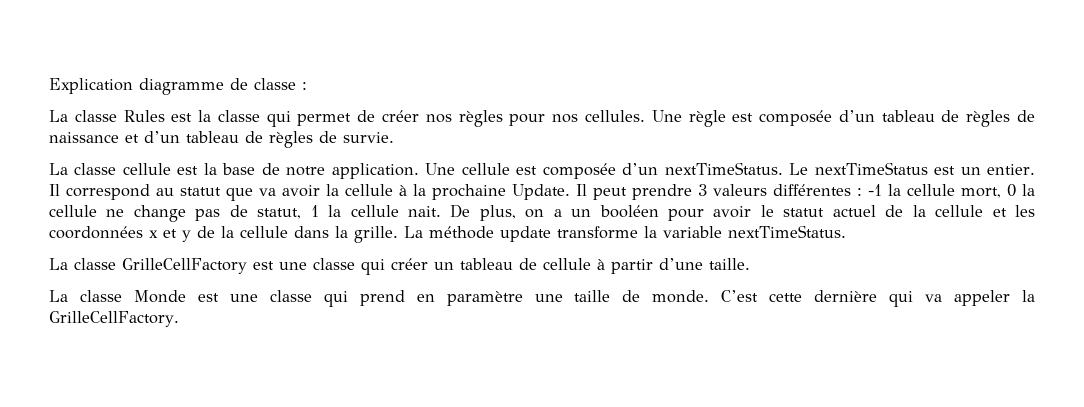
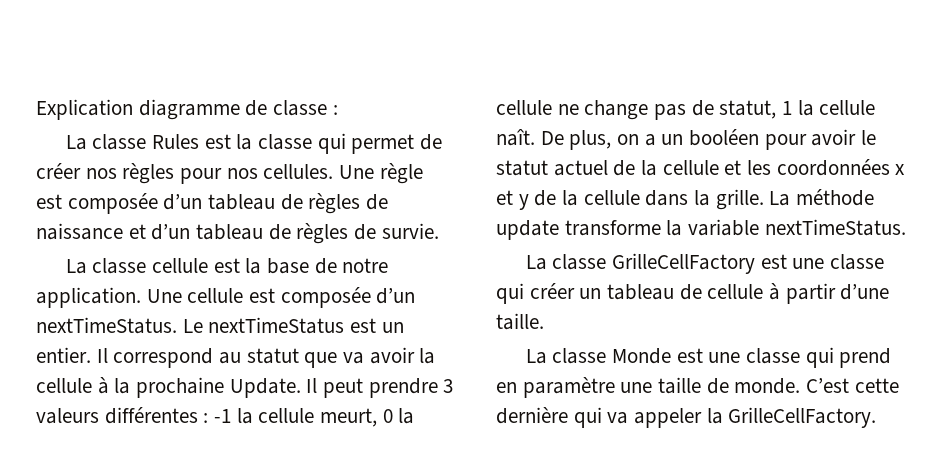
- Il peut prendre 3 valeurs différentes : -1 la cellule mort, 0 la cellule ne change pas de statut, 1 la cellule nait.
+ Il peut prendre 3 valeurs différentes : -1 la cellule meurt, 0 la cellule ne change pas de statut, 1 la cellule naît.

